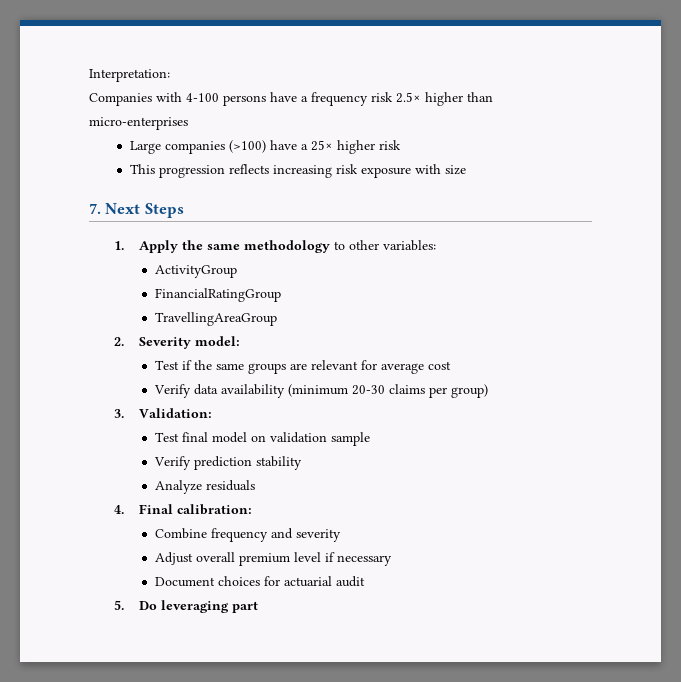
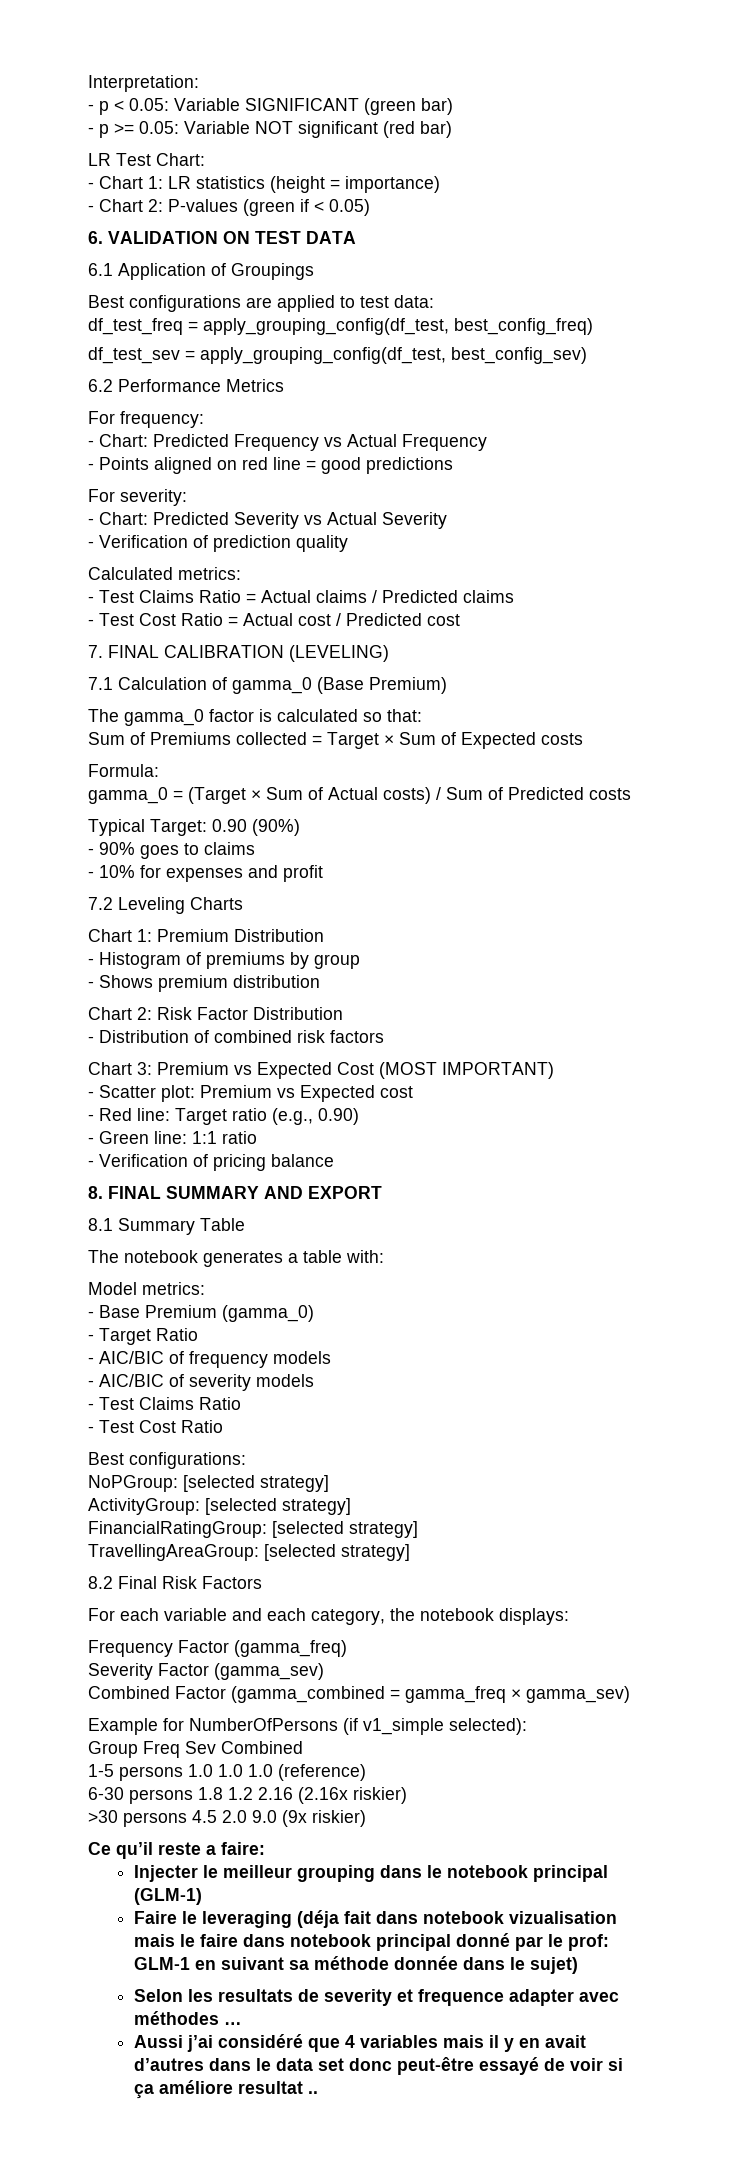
- Companies with 4-100 persons have a frequency risk 2.5× higher than micro-enterprises
- Large companies (>100) have a 25× higher risk
- This progression reflects increasing risk exposure with size
- 7. Next Steps
- 1. Apply the same methodology to other variables:
- ActivityGroup
- FinancialRatingGroup
- TravellingAreaGroup
- 2. Severity model:
- Test if the same groups are relevant for average cost
- Verify data availability (minimum 20-30 claims per group)
- 3. Validation:
- Test final model on validation sample
- Verify prediction stability
- Analyze residuals
- 4. Final calibration:
- Combine frequency and severity
- Adjust overall premium level if necessary
- Document choices for actuarial audit
- 5. Do leveraging part
+ - p < 0.05: Variable SIGNIFICANT (green bar)
+ - p >= 0.05: Variable NOT significant (red bar)
+ LR Test Chart:
+ - Chart 1: LR statistics (height = importance)
+ - Chart 2: P-values (green if < 0.05)
+ 6. VALIDATION ON TEST DATA
+ 6.1 Application of Groupings
+ Best configurations are applied to test data:
+ df_test_freq = apply_grouping_config(df_test, best_config_freq)
+ df_test_sev = apply_grouping_config(df_test, best_config_sev)
+ 6.2 Performance Metrics
+ For frequency:
+ - Chart: Predicted Frequency vs Actual Frequency
+ - Points aligned on red line = good predictions
+ For severity:
+ - Chart: Predicted Severity vs Actual Severity
+ - Verification of prediction quality
+ Calculated metrics:
+ - Test Claims Ratio = Actual claims / Predicted claims
+ - Test Cost Ratio = Actual cost / Predicted cost
+ 7. FINAL CALIBRATION (LEVELING)
+ 7.1 Calculation of gamma_0 (Base Premium)
+ The gamma_0 factor is calculated so that:
+ Sum of Premiums collected = Target × Sum of Expected costs
+ Formula:
+ gamma_0 = (Target × Sum of Actual costs) / Sum of Predicted costs
+ Typical Target: 0.90 (90%)
+ - 90% goes to claims
+ - 10% for expenses and profit
+ 7.2 Leveling Charts
+ Chart 1: Premium Distribution
+ - Histogram of premiums by group
+ - Shows premium distribution
+ Chart 2: Risk Factor Distribution
+ - Distribution of combined risk factors
+ Chart 3: Premium vs Expected Cost (MOST IMPORTANT)
+ - Scatter plot: Premium vs Expected cost
+ - Red line: Target ratio (e.g., 0.90)
+ - Green line: 1:1 ratio
+ - Verification of pricing balance
+ 8. FINAL SUMMARY AND EXPORT
+ 8.1 Summary Table
+ The notebook generates a table with:
+ Model metrics:
+ - Base Premium (gamma_0)
+ - Target Ratio
+ - AIC/BIC of frequency models
+ - AIC/BIC of severity models
+ - Test Claims Ratio
+ - Test Cost Ratio
+ Best configurations:
+ NoPGroup: [selected strategy]
+ ActivityGroup: [selected strategy]
+ FinancialRatingGroup: [selected strategy]
+ TravellingAreaGroup: [selected strategy]
+ 8.2 Final Risk Factors
+ For each variable and each category, the notebook displays:
+ Frequency Factor (gamma_freq)
+ Severity Factor (gamma_sev)
+ Combined Factor (gamma_combined = gamma_freq × gamma_sev)
+ Example for NumberOfPersons (if v1_simple selected):
+ Group Freq Sev Combined
+ 1-5 persons 1.0 1.0 1.0 (reference)
+ 6-30 persons 1.8 1.2 2.16 (2.16x riskier)
+ >30 persons 4.5 2.0 9.0 (9x riskier)
+ Ce qu’il reste a faire:
+ Injecter le meilleur grouping dans le notebook principal (GLM-1)
+ Faire le leveraging (déja fait dans notebook vizualisation mais le faire dans notebook principal donné par le prof: GLM-1 en suivant sa méthode donnée dans le sujet)
+ Selon les resultats de severity et frequence adapter avec méthodes …
+ Aussi j’ai considéré que 4 variables mais il y en avait d’autres dans le data set donc peut-être essayé de voir si ça améliore resultat ..

